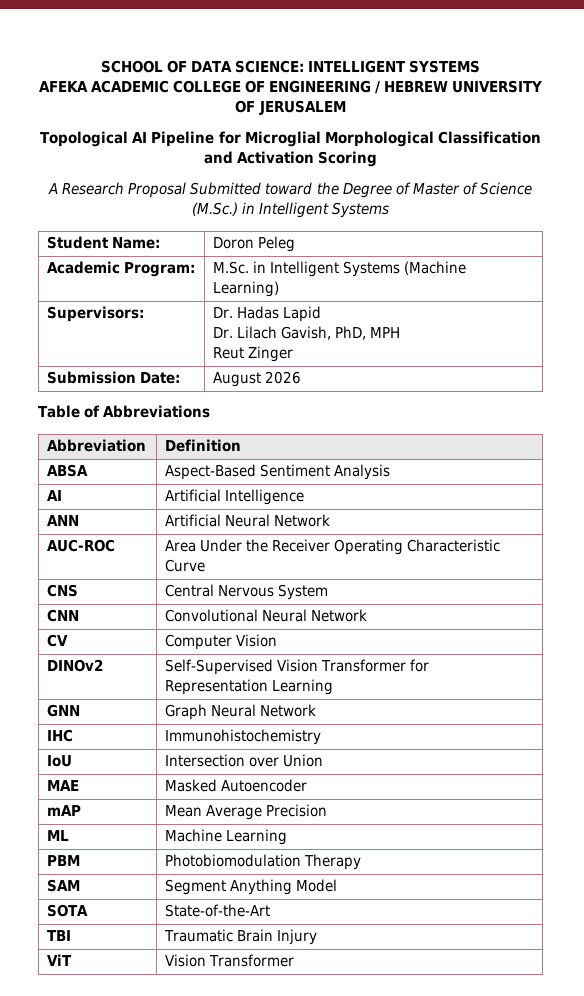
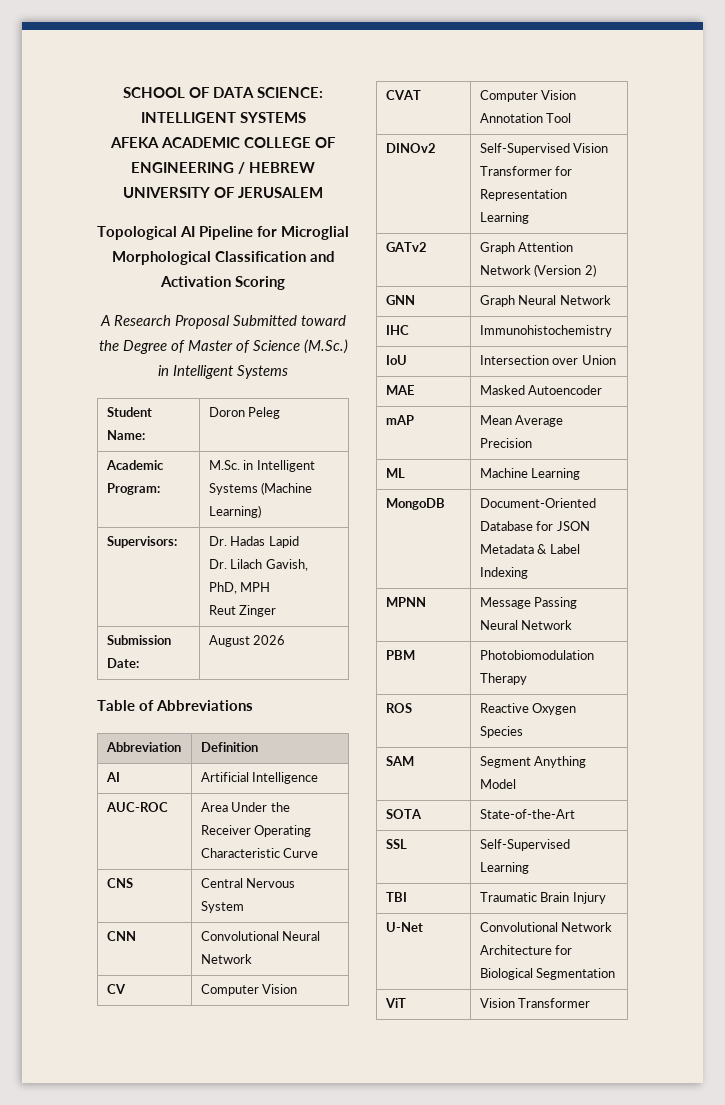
- ABSA | Aspect-Based Sentiment Analysis
- ANN | Artificial Neural Network
+ CVAT | Computer Vision Annotation Tool
+ GATv2 | Graph Attention Network (Version 2)
+ MongoDB | Document-Oriented Database for JSON Metadata & Label Indexing
+ MPNN | Message Passing Neural Network
+ ROS | Reactive Oxygen Species
+ SSL | Self-Supervised Learning
+ U-Net | Convolutional Network Architecture for Biological Segmentation

